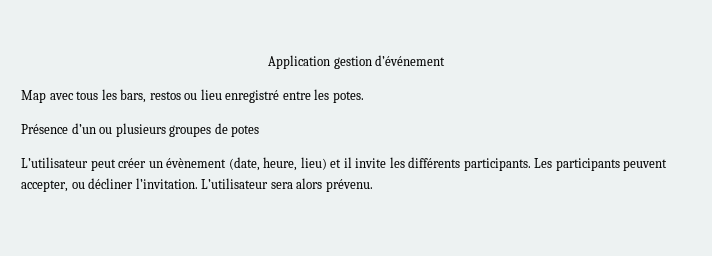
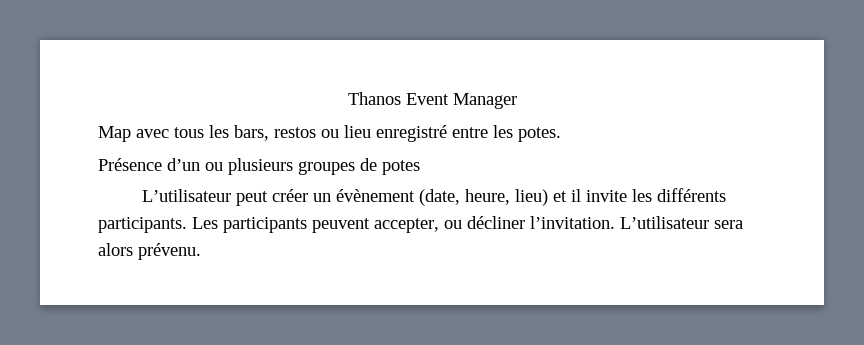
- Application gestion d’événement
+ Thanos Event Manager

